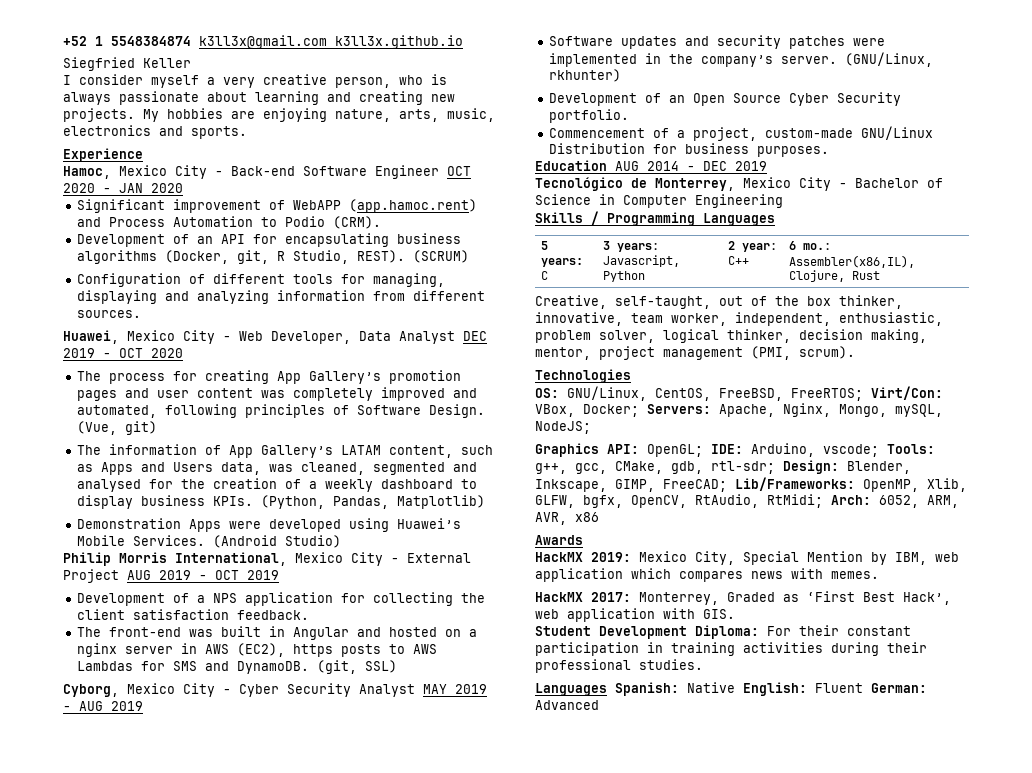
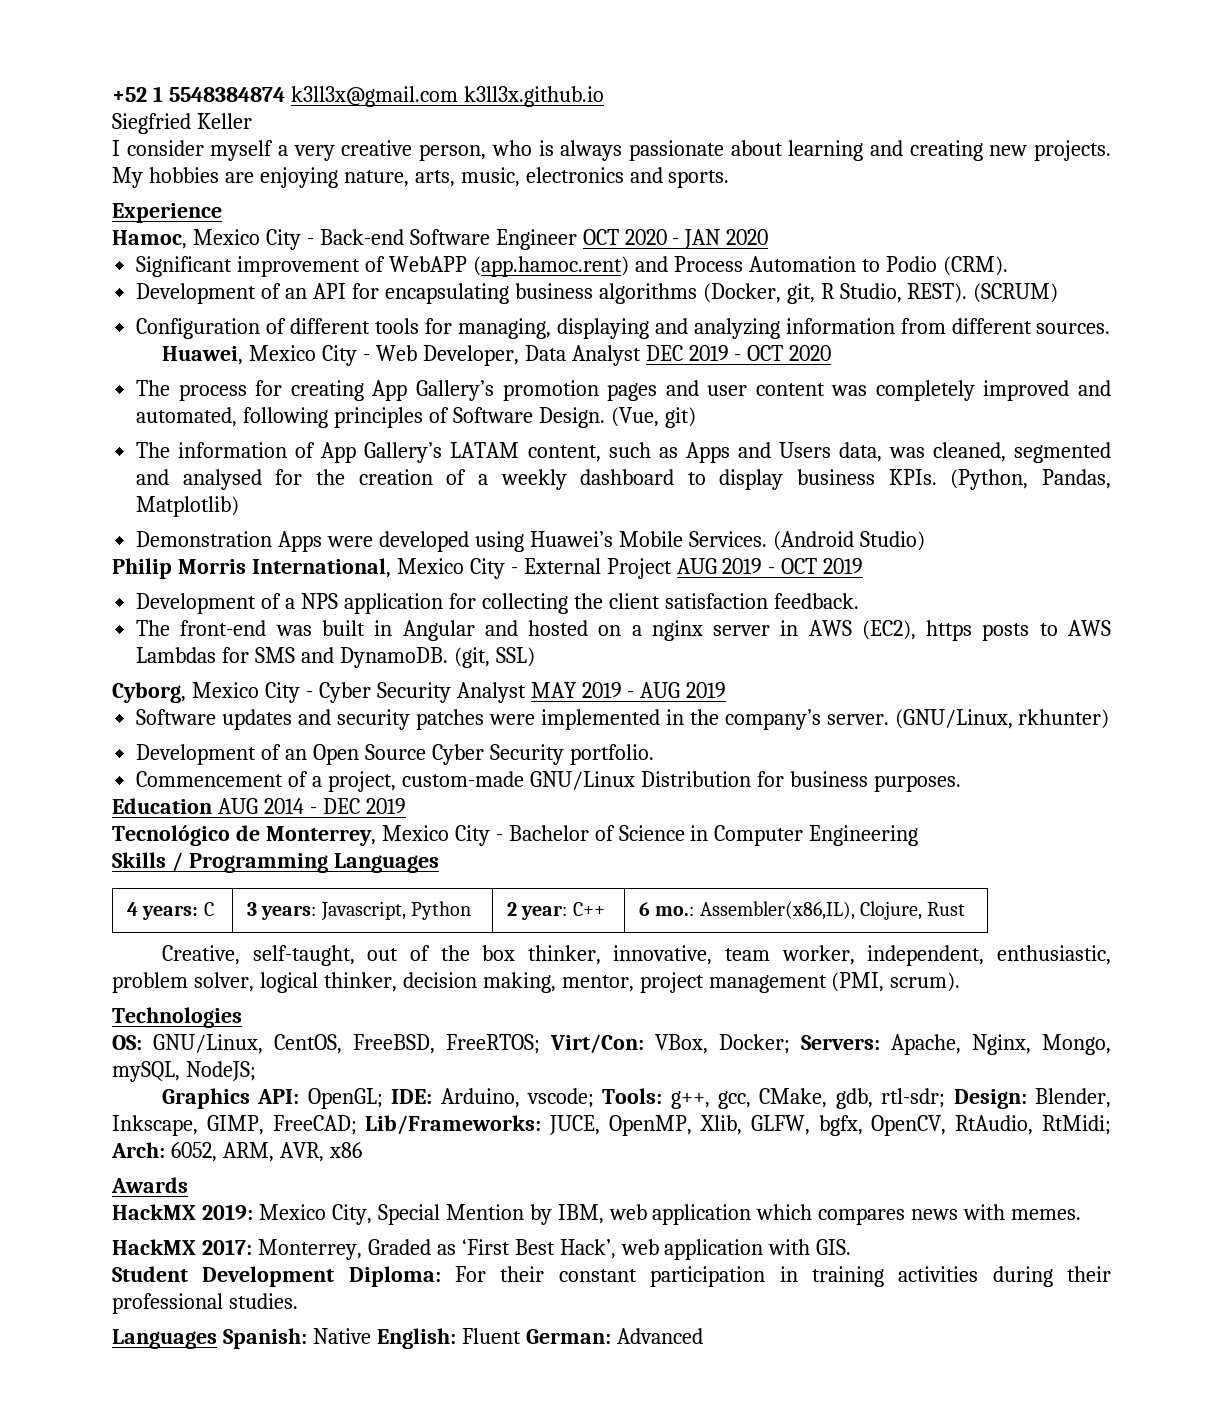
- 5 years: C | 3 years: Javascript, Python | 2 year: C++ | 6 mo.: Assembler(x86,IL), Clojure, Rust
+ 4 years: C | 3 years: Javascript, Python | 2 year: C++ | 6 mo.: Assembler(x86,IL), Clojure, Rust
- Graphics API: OpenGL; IDE: Arduino, vscode; Tools: g++, gcc, CMake, gdb, rtl-sdr; Design: Blender, Inkscape, GIMP, FreeCAD; Lib/Frameworks: OpenMP, Xlib, GLFW, bgfx, OpenCV, RtAudio, RtMidi; Arch: 6052, ARM, AVR, x86
+ Graphics API: OpenGL; IDE: Arduino, vscode; Tools: g++, gcc, CMake, gdb, rtl-sdr; Design: Blender, Inkscape, GIMP, FreeCAD; Lib/Frameworks: JUCE, OpenMP, Xlib, GLFW, bgfx, OpenCV, RtAudio, RtMidi; Arch: 6052, ARM, AVR, x86

